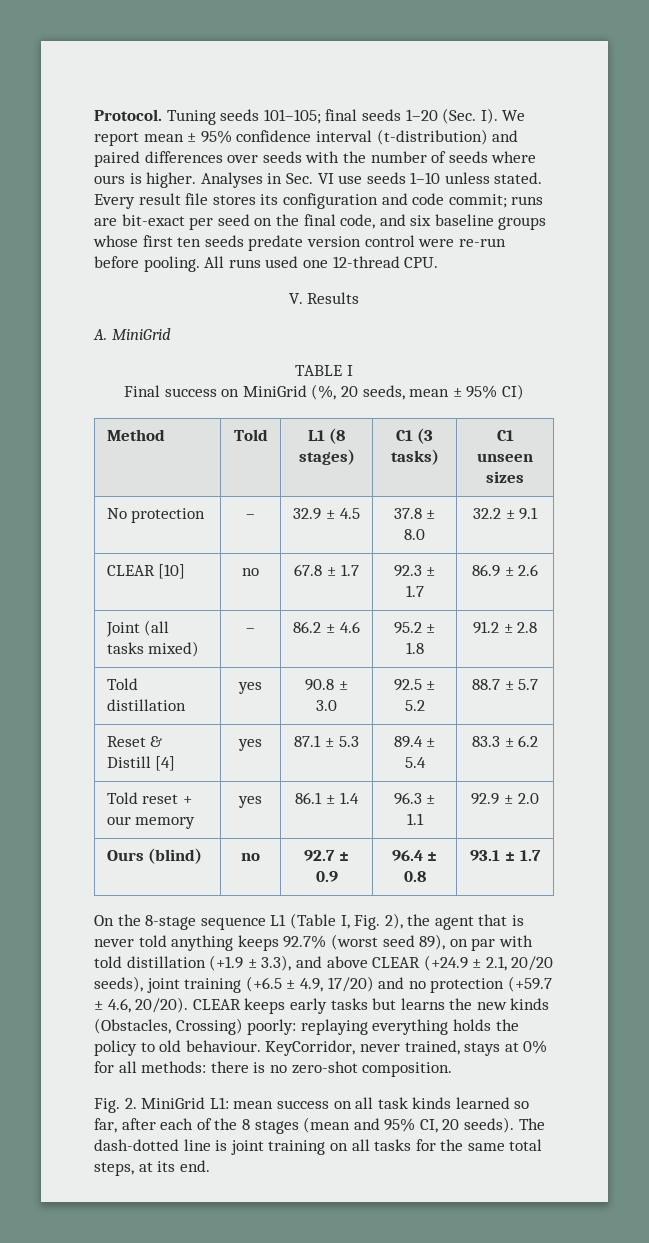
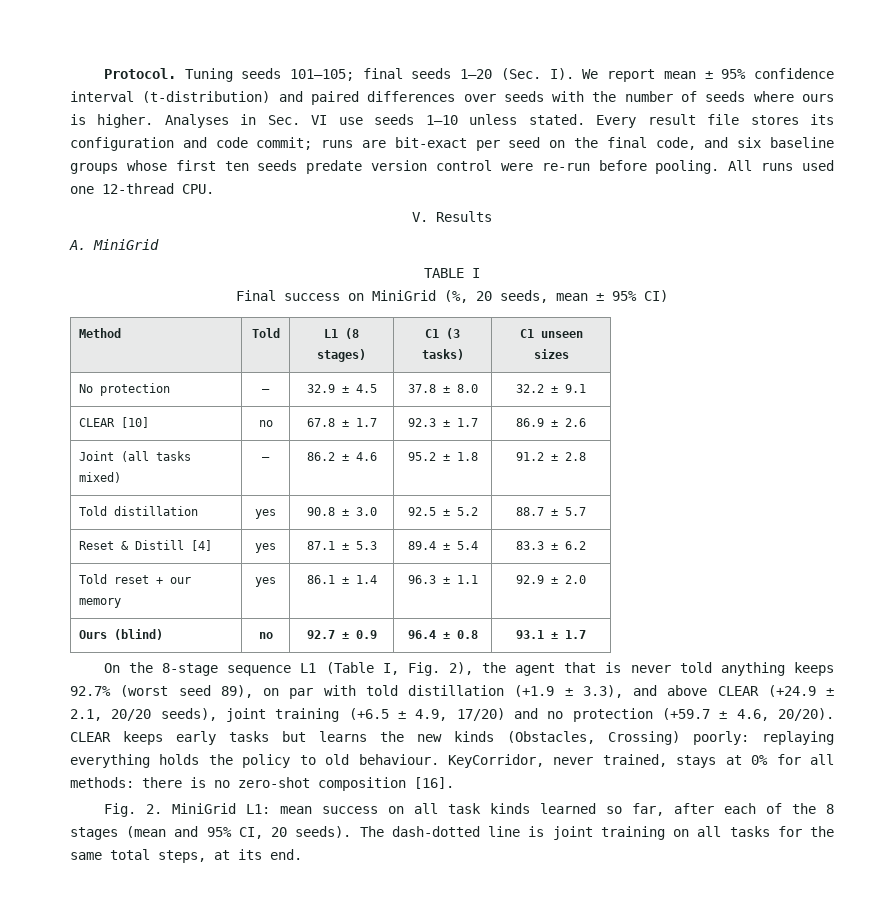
- KeyCorridor, never trained, stays at 0% for all methods: there is no zero-shot composition.
+ KeyCorridor, never trained, stays at 0% for all methods: there is no zero-shot composition [16].

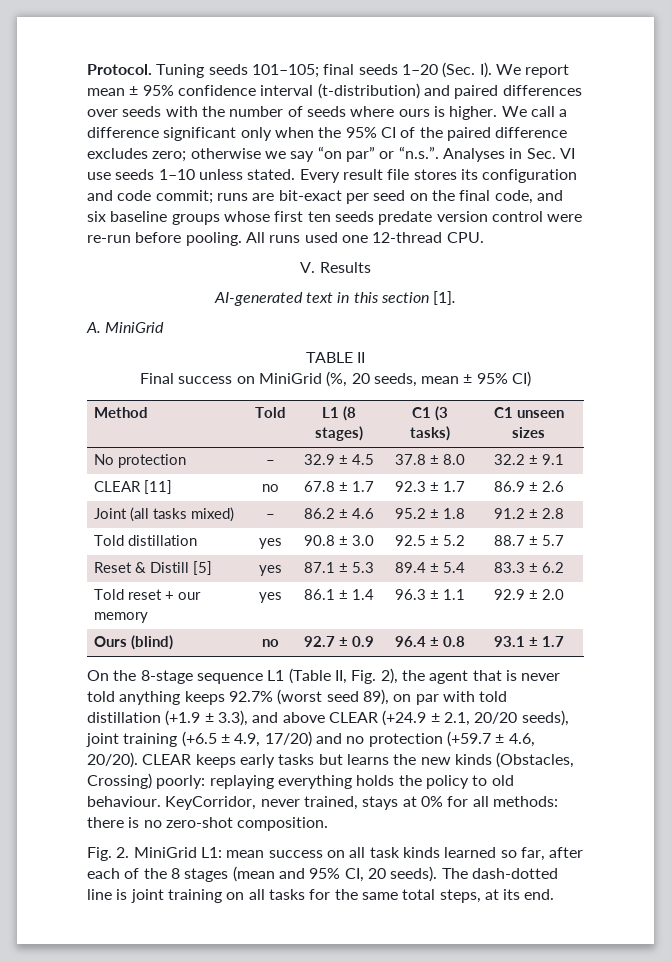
- Analyses in Sec. VI use seeds 1–10 unless stated.
+ We call a difference significant only when the 95% CI of the paired difference excludes zero; otherwise we say “on par” or “n.s.”. Analyses in Sec. VI use seeds 1–10 unless stated.
+ AI-generated text in this section [1].
- TABLE I
+ TABLE II
- CLEAR [10] | no | 67.8 ± 1.7 | 92.3 ± 1.7 | 86.9 ± 2.6
+ CLEAR [11] | no | 67.8 ± 1.7 | 92.3 ± 1.7 | 86.9 ± 2.6
- Reset & Distill [4] | yes | 87.1 ± 5.3 | 89.4 ± 5.4 | 83.3 ± 6.2
+ Reset & Distill [5] | yes | 87.1 ± 5.3 | 89.4 ± 5.4 | 83.3 ± 6.2
- On the 8-stage sequence L1 (Table I, Fig. 2), the agent that is never told anything keeps 92.7% (worst seed 89), on par with told distillation (+1.9 ± 3.3), and above CLEAR (+24.9 ± 2.1, 20/20 seeds), joint training (+6.5 ± 4.9, 17/20) and no protection (+59.7 ± 4.6, 20/20).
+ On the 8-stage sequence L1 (Table II, Fig. 2), the agent that is never told anything keeps 92.7% (worst seed 89), on par with told distillation (+1.9 ± 3.3), and above CLEAR (+24.9 ± 2.1, 20/20 seeds), joint training (+6.5 ± 4.9, 17/20) and no protection (+59.7 ± 4.6, 20/20).
- KeyCorridor, never trained, stays at 0% for all methods: there is no zero-shot composition [16].
+ KeyCorridor, never trained, stays at 0% for all methods: there is no zero-shot composition.

